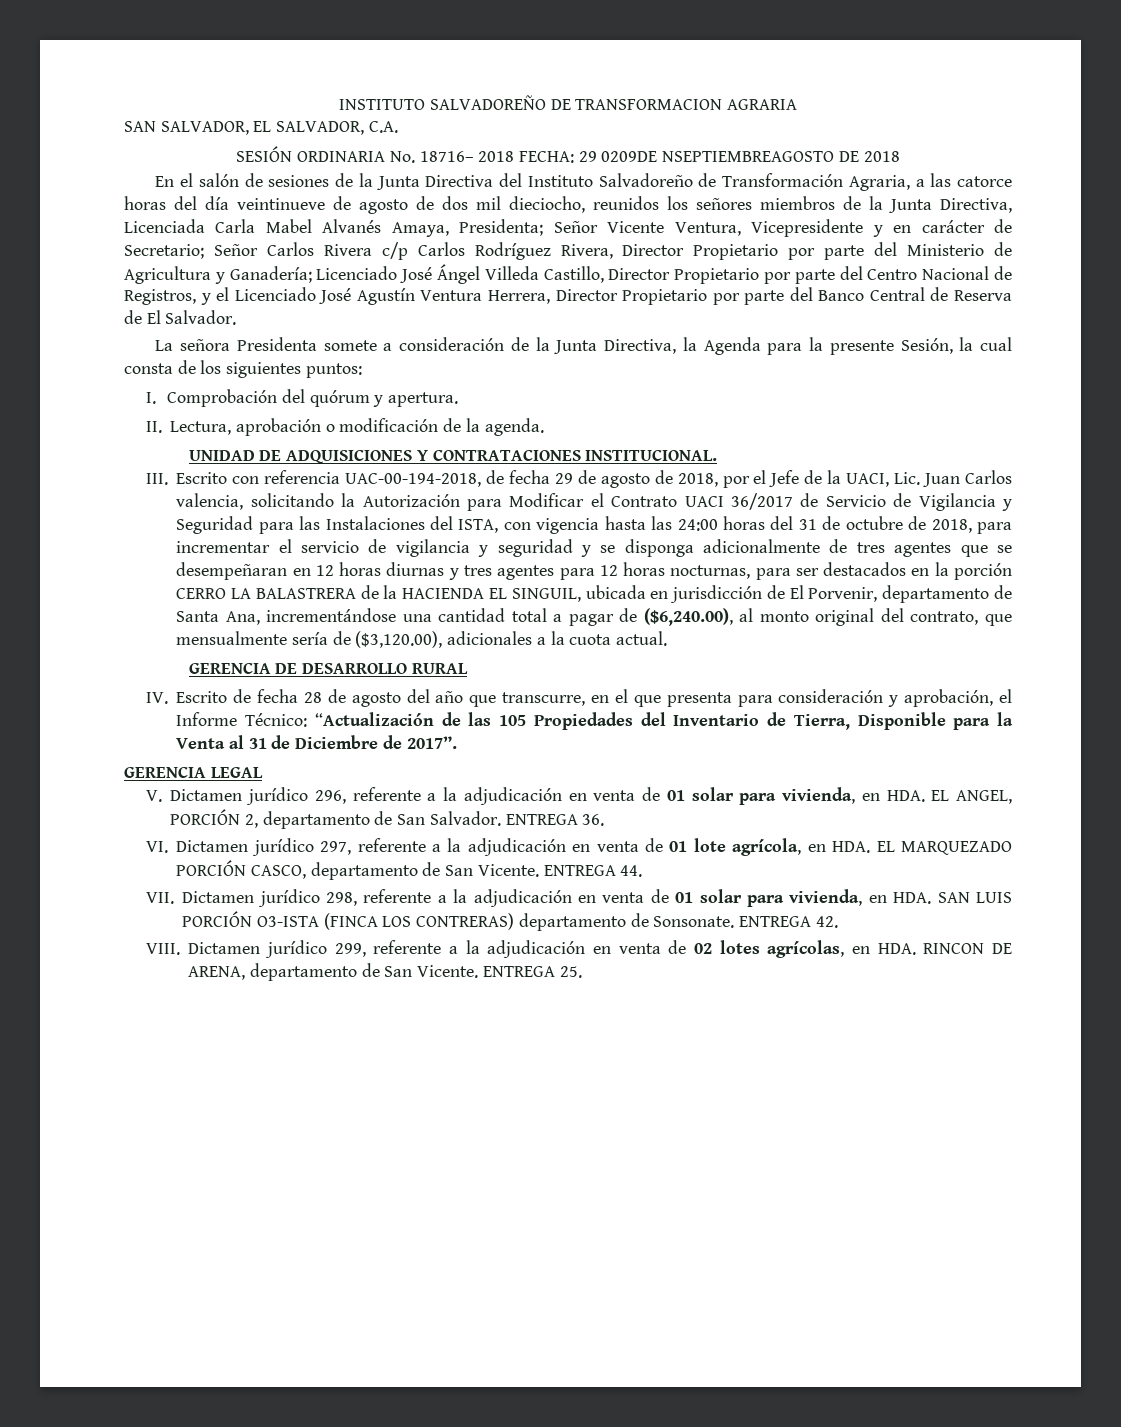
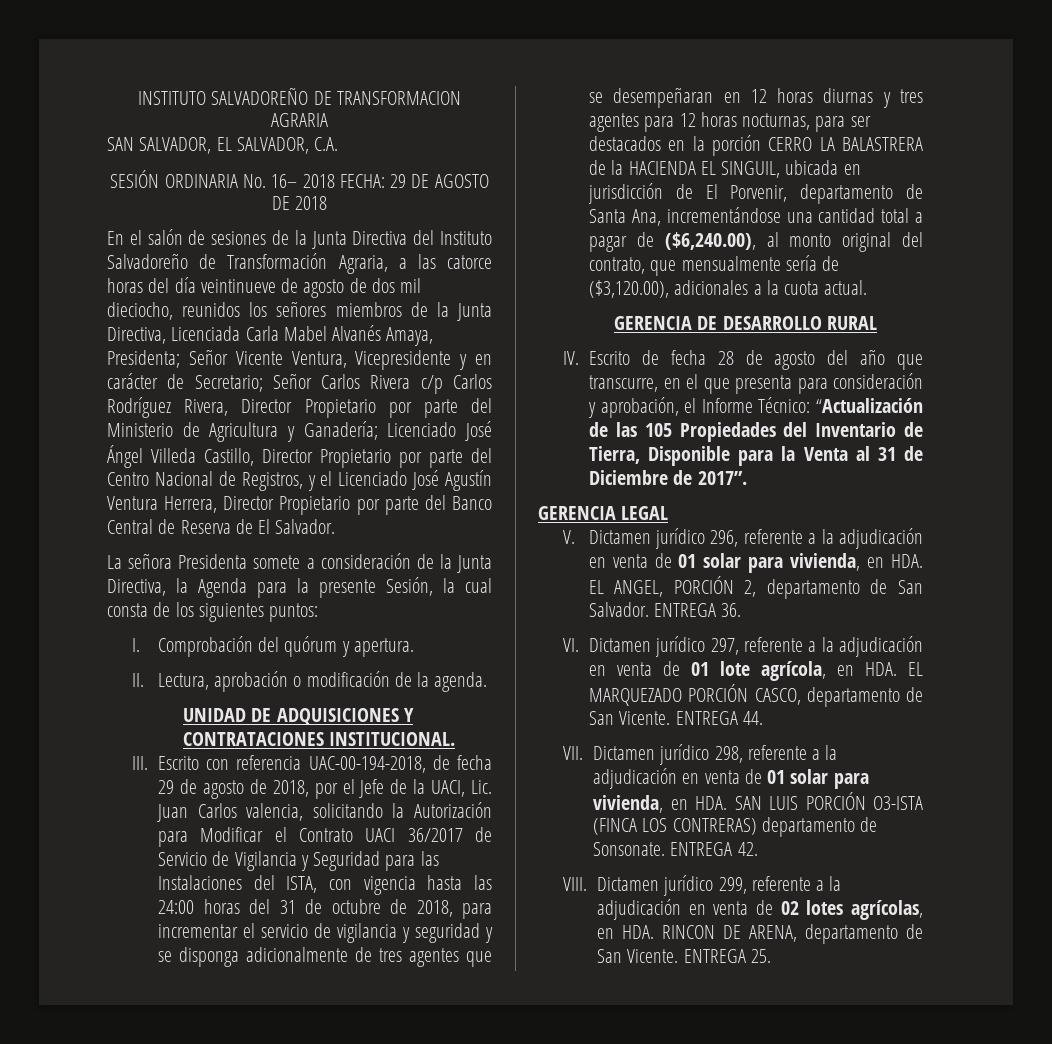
- SESIÓN ORDINARIA No. 18716– 2018 FECHA: 29 0209DE NSEPTIEMBREAGOSTO DE 2018
+ SESIÓN ORDINARIA No. 16– 2018 FECHA: 29 DE AGOSTO DE 2018

